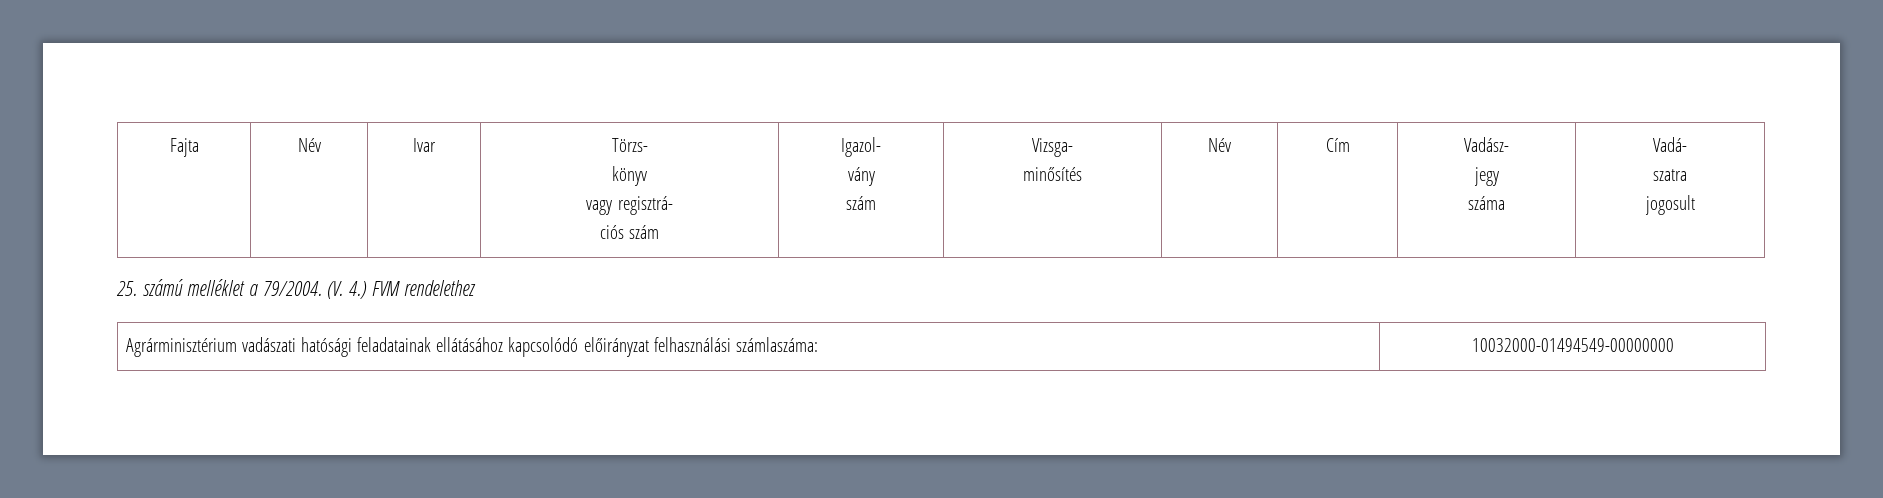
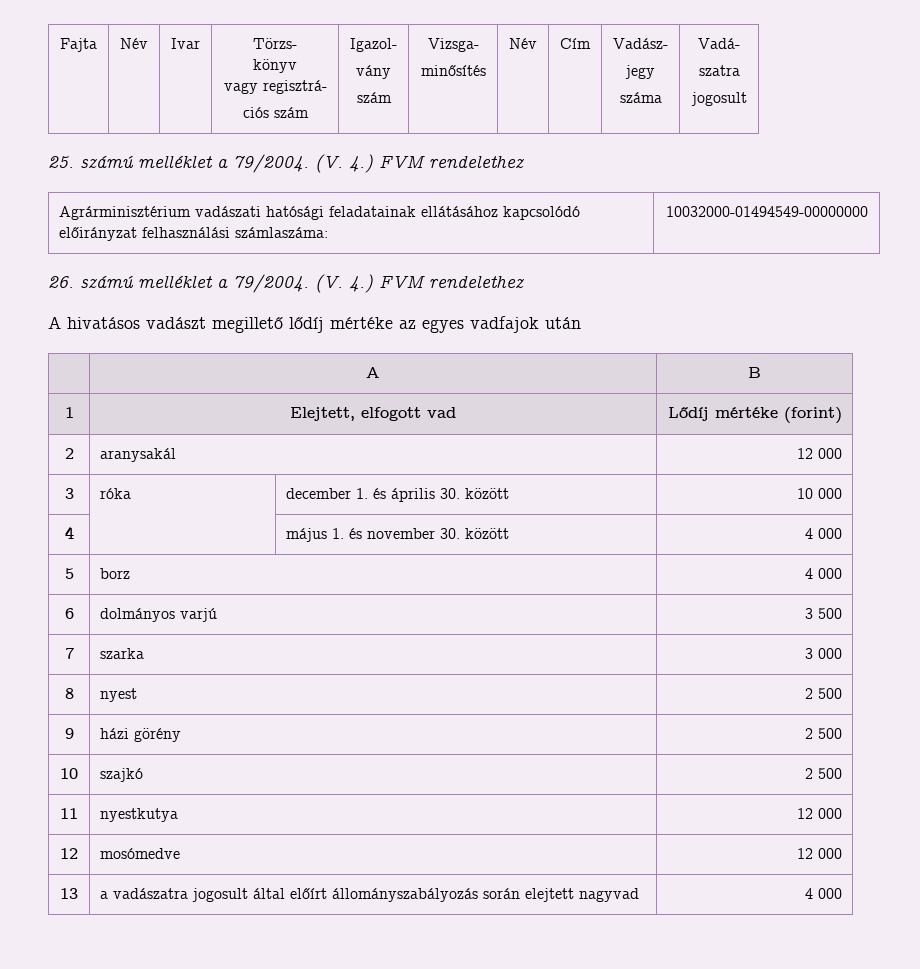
+ 26. számú melléklet a 79/2004. (V. 4.) FVM rendelethez
+ A hivatásos vadászt megillető lődíj mértéke az egyes vadfajok után
+ | A | B
+ 1 | Elejtett, elfogott vad | Lődíj mértéke (forint)
+ 2 | aranysakál | 12 000
+ 3 | róka | december 1. és április 30. között | 10 000
+ 4 | | május 1. és november 30. között | 4 000
+ 5 | borz | 4 000
+ 6 | dolmányos varjú | 3 500
+ 7 | szarka | 3 000
+ 8 | nyest | 2 500
+ 9 | házi görény | 2 500
+ 10 | szajkó | 2 500
+ 11 | nyestkutya | 12 000
+ 12 | mosómedve | 12 000
+ 13 | a vadászatra jogosult által előírt állományszabályozás során elejtett nagyvad | 4 000

